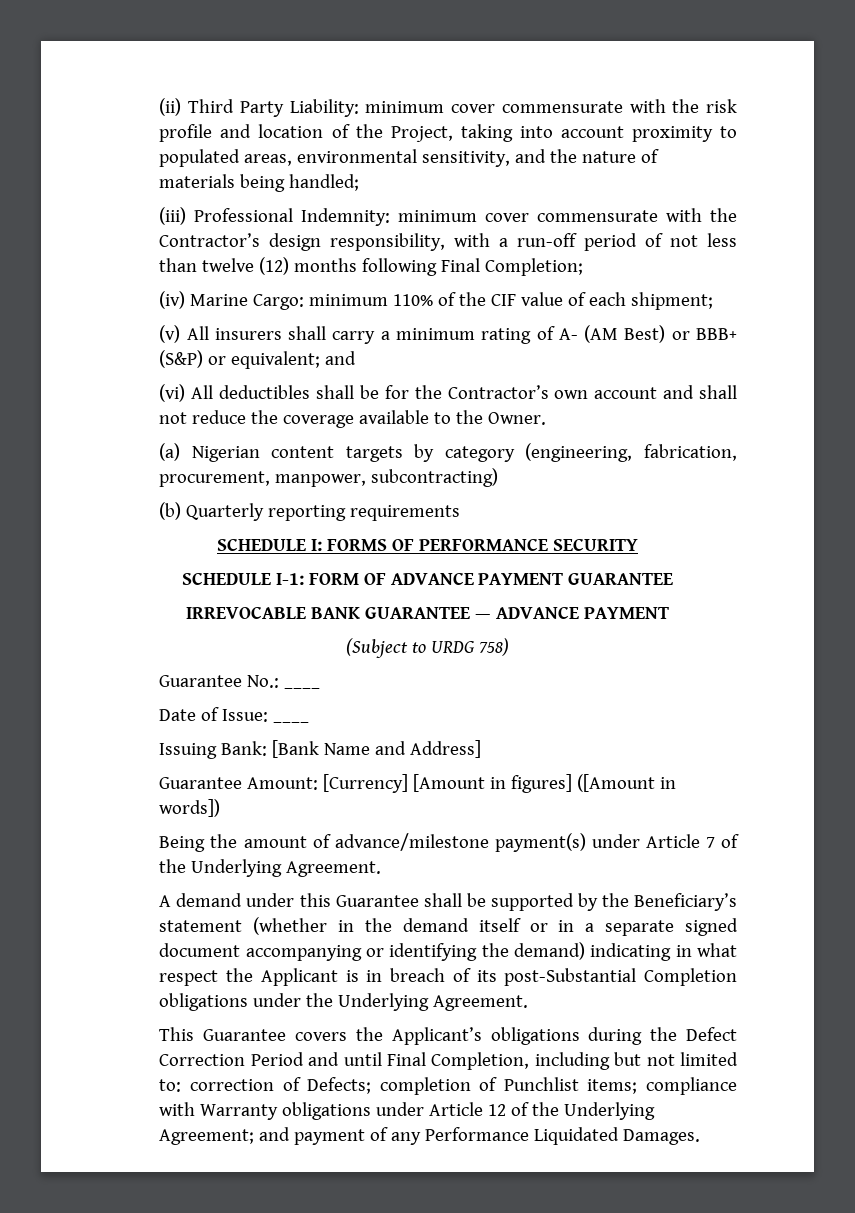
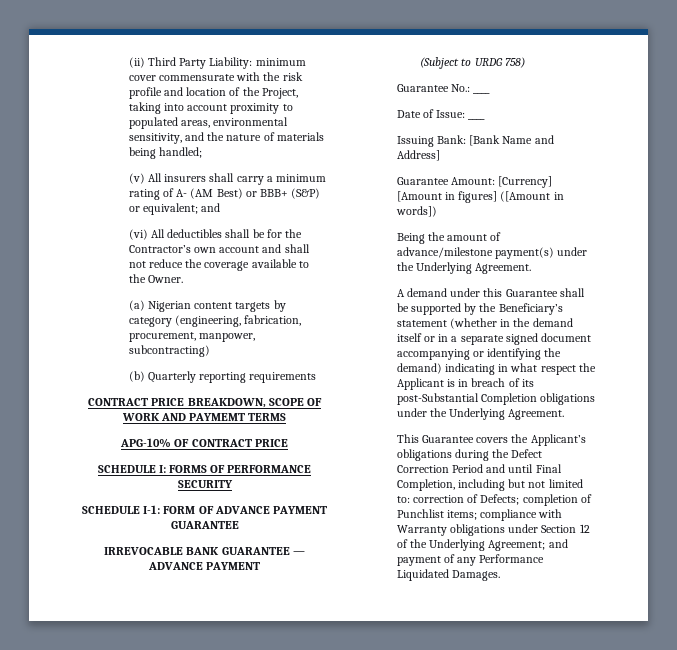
- (iii) Professional Indemnity: minimum cover commensurate with the Contractor’s design responsibility, with a run-off period of not less than twelve (12) months following Final Completion;
- (iv) Marine Cargo: minimum 110% of the CIF value of each shipment;
+ CONTRACT PRICE BREAKDOWN, SCOPE OF WORK AND PAYMEMT TERMS
+ APG-10% OF CONTRACT PRICE
- Being the amount of advance/milestone payment(s) under Article 7 of the Underlying Agreement.
+ Being the amount of advance/milestone payment(s) under the Underlying Agreement.
- This Guarantee covers the Applicant’s obligations during the Defect Correction Period and until Final Completion, including but not limited to: correction of Defects; completion of Punchlist items; compliance with Warranty obligations under Article 12 of the Underlying Agreement; and payment of any Performance Liquidated Damages.
+ This Guarantee covers the Applicant’s obligations during the Defect Correction Period and until Final Completion, including but not limited to: correction of Defects; completion of Punchlist items; compliance with Warranty obligations under Section 12 of the Underlying Agreement; and payment of any Performance Liquidated Damages.

